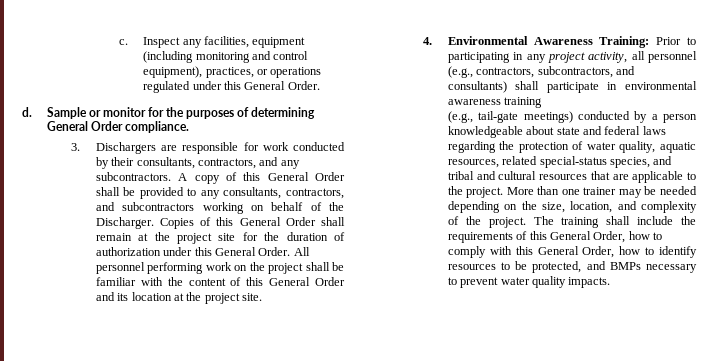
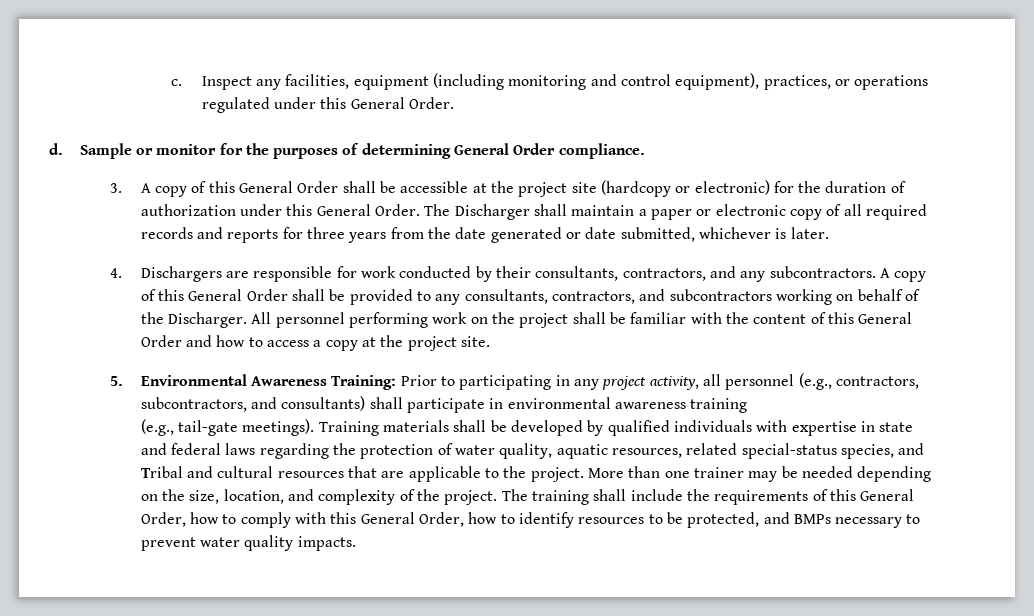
- 3. Dischargers are responsible for work conducted by their consultants, contractors, and any subcontractors.
+ 3. A copy of this General Order shall be accessible at the project site (hardcopy or electronic) for the duration of authorization under this General Order. The Discharger shall maintain a paper or electronic copy of all required records and reports for three years from the date generated or date submitted, whichever is later.
+ 4. Dischargers are responsible for work conducted by their consultants, contractors, and any subcontractors.
- Copies of this General Order shall remain at the project site for the duration of authorization under this General Order.
- All personnel performing work on the project shall be familiar with the content of this General Order and its location at the project site.
+ All personnel performing work on the project shall be familiar with the content of this General Order and how to access a copy at the project site.
- 4. Environmental Awareness Training: Prior to participating in any project activity, all personnel (e.g., contractors, subcontractors, and consultants) shall participate in environmental awareness training
+ 5. Environmental Awareness Training: Prior to participating in any project activity, all personnel (e.g., contractors, subcontractors, and consultants) shall participate in environmental awareness training
- (e.g., tail-gate meetings) conducted by a person knowledgeable about state and federal laws regarding the protection of water quality, aquatic resources, related special-status species, and tribal and cultural resources that are applicable to the project.
+ (e.g., tail-gate meetings). Training materials shall be developed by qualified individuals with expertise in state and federal laws regarding the protection of water quality, aquatic resources, related special-status species, and Tribal and cultural resources that are applicable to the project.

